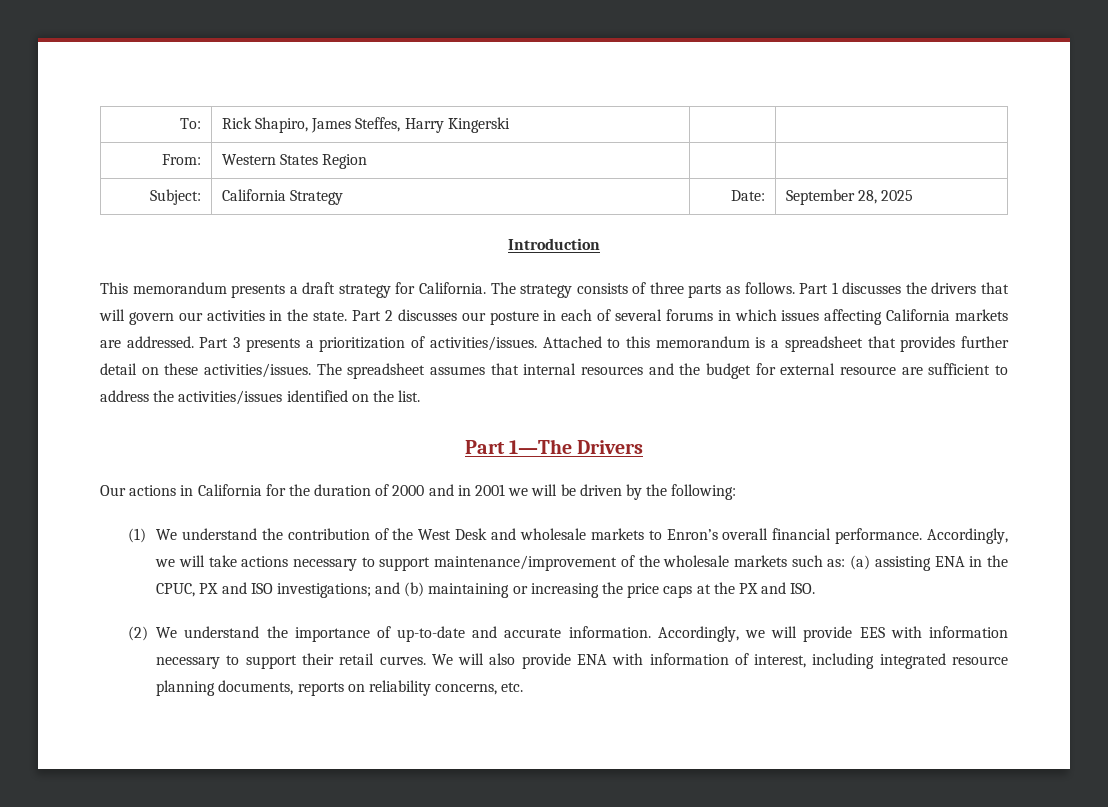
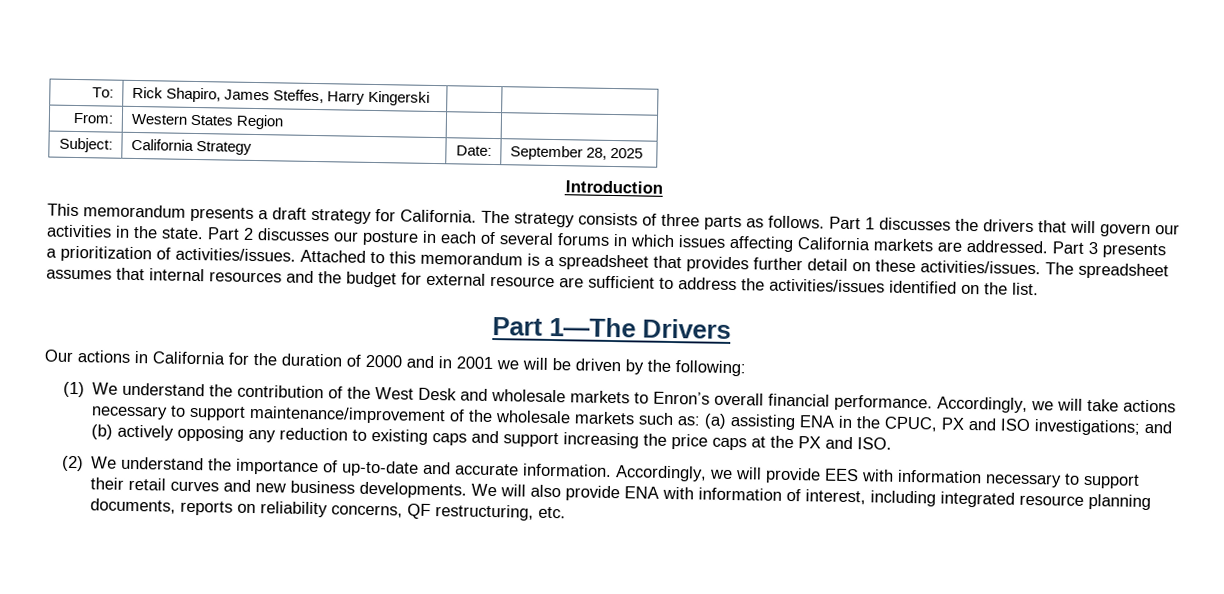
- Accordingly, we will take actions necessary to support maintenance/improvement of the wholesale markets such as: (a) assisting ENA in the CPUC, PX and ISO investigations; and (b) maintaining or increasing the price caps at the PX and ISO.
+ Accordingly, we will take actions necessary to support maintenance/improvement of the wholesale markets such as: (a) assisting ENA in the CPUC, PX and ISO investigations; and (b) actively opposing any reduction to existing caps and support increasing the price caps at the PX and ISO.
- Accordingly, we will provide EES with information necessary to support their retail curves.
+ Accordingly, we will provide EES with information necessary to support their retail curves and new business developments.
- We will also provide ENA with information of interest, including integrated resource planning documents, reports on reliability concerns, etc.
+ We will also provide ENA with information of interest, including integrated resource planning documents, reports on reliability concerns, QF restructuring, etc.

